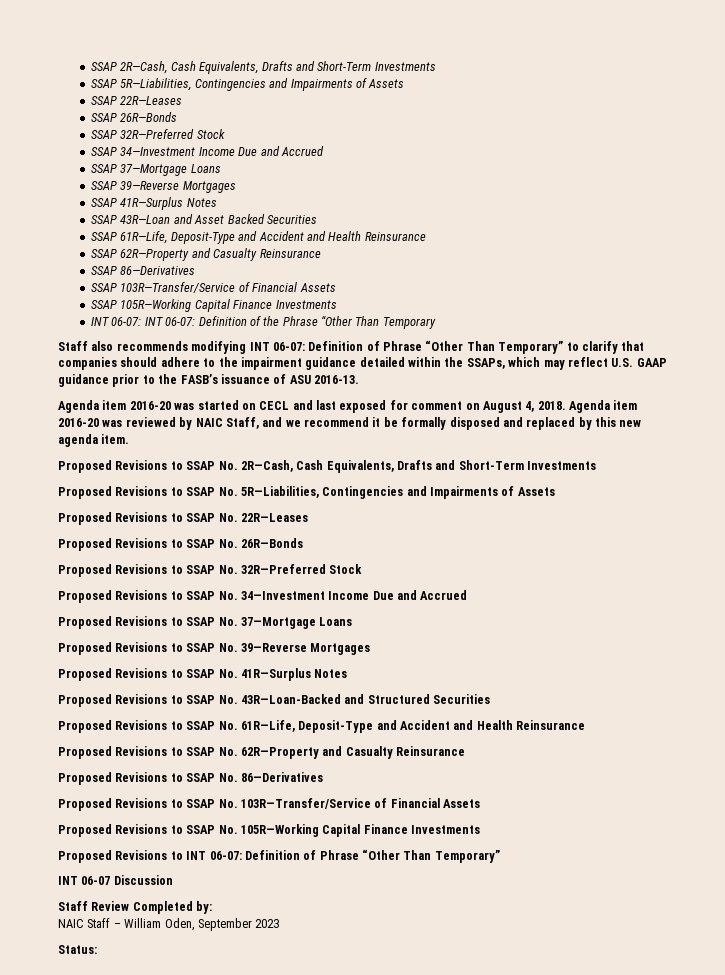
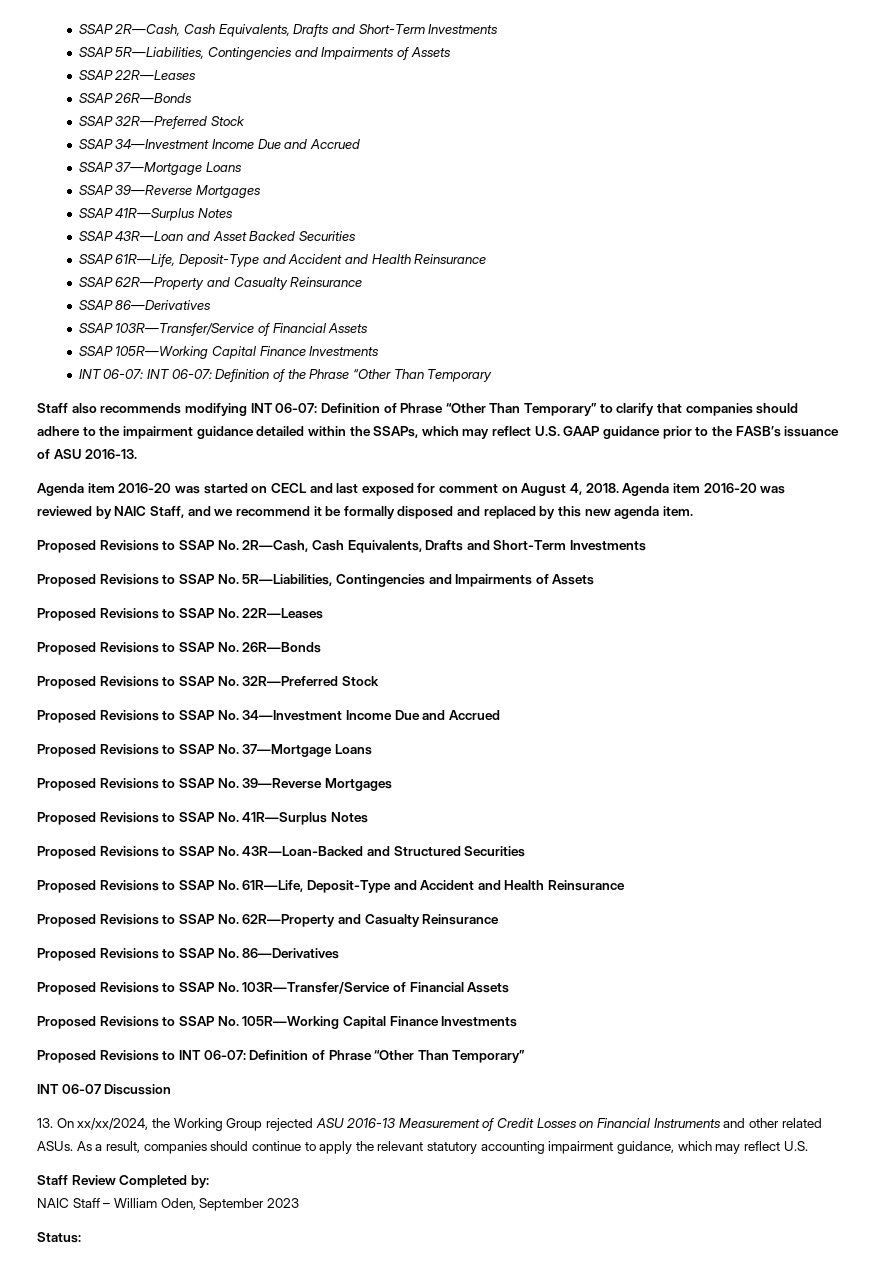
+ 13. On xx/xx/2024, the Working Group rejected ASU 2016-13 Measurement of Credit Losses on Financial Instruments and other related ASUs. As a result, companies should continue to apply the relevant statutory accounting impairment guidance, which may reflect U.S.

